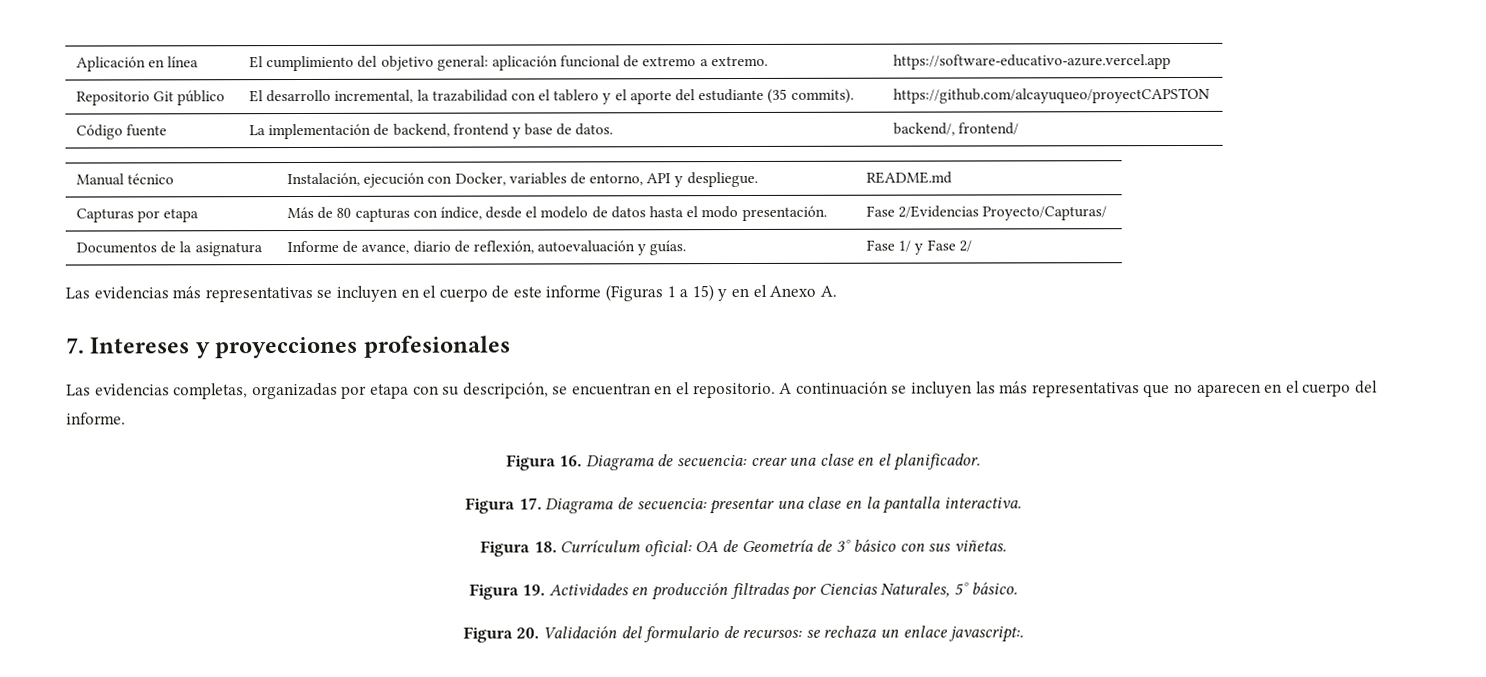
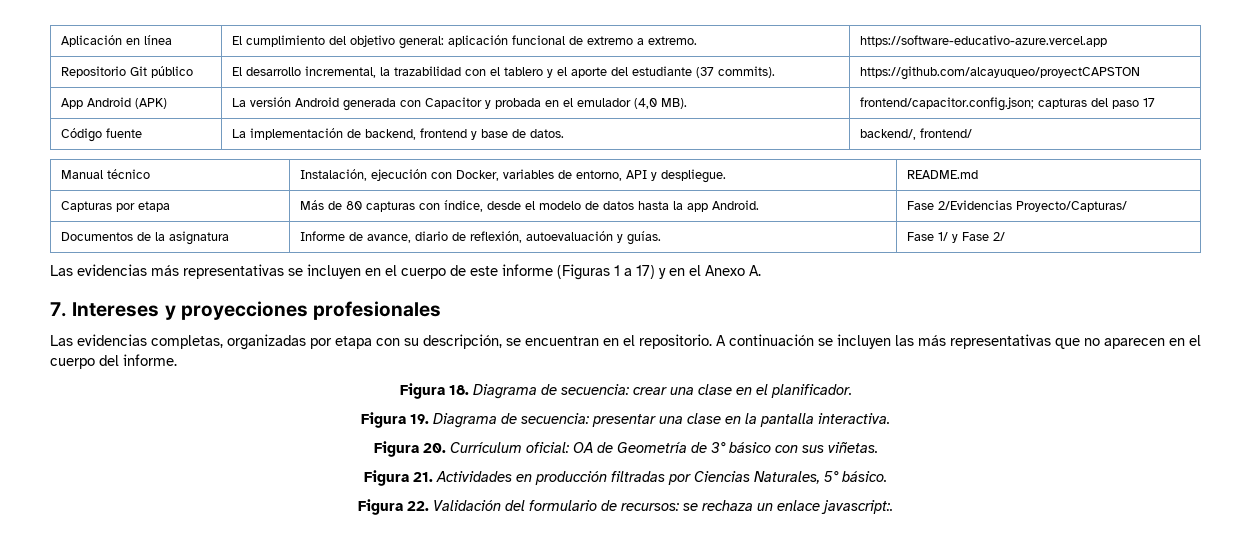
- Repositorio Git público | El desarrollo incremental, la trazabilidad con el tablero y el aporte del estudiante (35 commits). | https://github.com/alcayuqueo/proyectCAPSTON
+ Repositorio Git público | El desarrollo incremental, la trazabilidad con el tablero y el aporte del estudiante (37 commits). | https://github.com/alcayuqueo/proyectCAPSTON
+ App Android (APK) | La versión Android generada con Capacitor y probada en el emulador (4,0 MB). | frontend/capacitor.config.json; capturas del paso 17
- Capturas por etapa | Más de 80 capturas con índice, desde el modelo de datos hasta el modo presentación. | Fase 2/Evidencias Proyecto/Capturas/
+ Capturas por etapa | Más de 80 capturas con índice, desde el modelo de datos hasta la app Android. | Fase 2/Evidencias Proyecto/Capturas/
- Las evidencias más representativas se incluyen en el cuerpo de este informe (Figuras 1 a 15) y en el Anexo A.
+ Las evidencias más representativas se incluyen en el cuerpo de este informe (Figuras 1 a 17) y en el Anexo A.
- Figura 16. Diagrama de secuencia: crear una clase en el planificador.
+ Figura 18. Diagrama de secuencia: crear una clase en el planificador.
- Figura 17. Diagrama de secuencia: presentar una clase en la pantalla interactiva.
+ Figura 19. Diagrama de secuencia: presentar una clase en la pantalla interactiva.
- Figura 18. Currículum oficial: OA de Geometría de 3° básico con sus viñetas.
+ Figura 20. Currículum oficial: OA de Geometría de 3° básico con sus viñetas.
- Figura 19. Actividades en producción filtradas por Ciencias Naturales, 5° básico.
+ Figura 21. Actividades en producción filtradas por Ciencias Naturales, 5° básico.
- Figura 20. Validación del formulario de recursos: se rechaza un enlace javascript:.
+ Figura 22. Validación del formulario de recursos: se rechaza un enlace javascript:.

